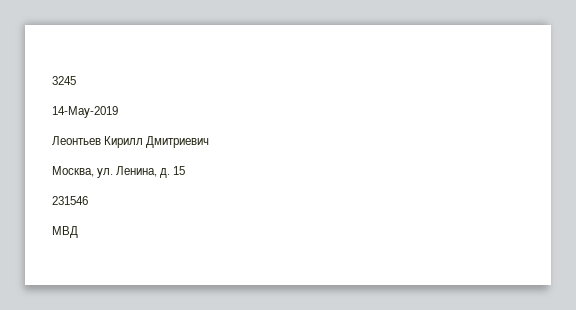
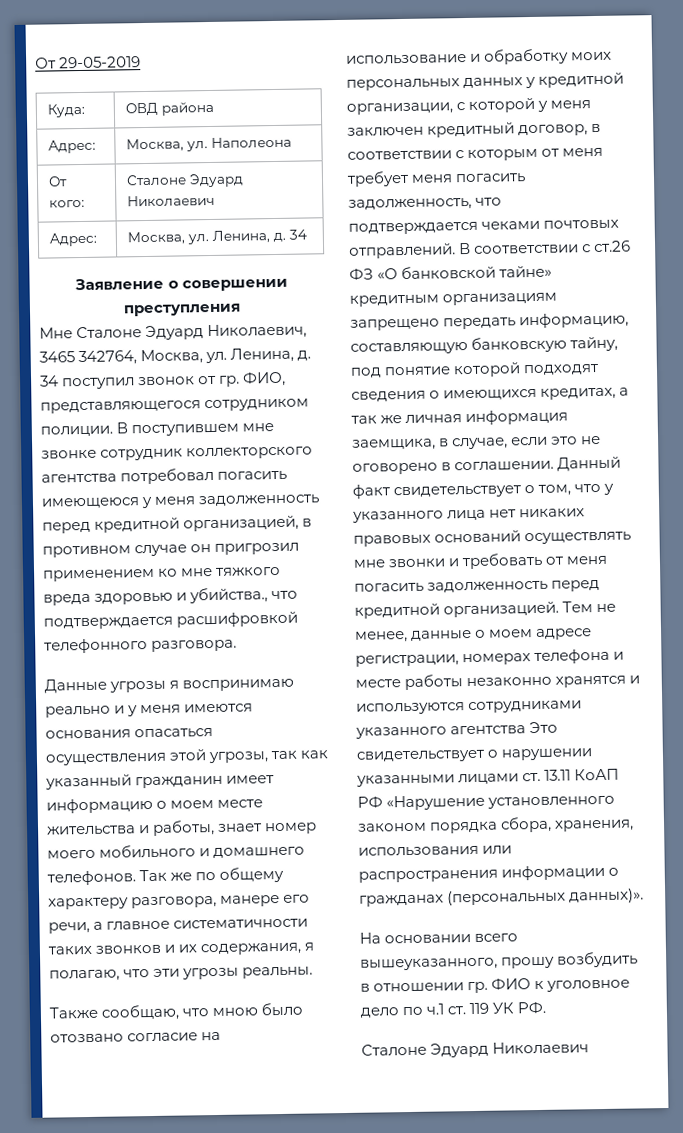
- 3245
- 14-May-2019
- Леонтьев Кирилл Дмитриевич
- Москва, ул. Ленина, д. 15
- 231546
- МВД
+ От 29-05-2019
+ Куда: | ОВД района
+ Адрес: | Москва, ул. Наполеона
+ От кого: | Сталоне Эдуард Николаевич
+ Адрес: | Москва, ул. Ленина, д. 34
+ Заявление о совершении преступления
+ Мне Сталоне Эдуард Николаевич, 3465 342764, Москва, ул. Ленина, д. 34 поступил звонок от гр. ФИО, представляющегося сотрудником полиции. В поступившем мне звонке сотрудник коллекторского агентства потребовал погасить имеющеюся у меня задолженность перед кредитной организацией, в противном случае он пригрозил применением ко мне тяжкого вреда здоровью и убийства., что подтверждается расшифровкой телефонного разговора.
+ Данные угрозы я воспринимаю реально и у меня имеются основания опасаться осуществления этой угрозы, так как указанный гражданин имеет информацию о моем месте жительства и работы, знает номер моего мобильного и домашнего телефонов. Так же по общему характеру разговора, манере его речи, а главное систематичности таких звонков и их содержания, я полагаю, что эти угрозы реальны.
+ Также сообщаю, что мною было отозвано согласие на использование и обработку моих персональных данных у кредитной организации, с которой у меня заключен кредитный договор, в соответствии с которым от меня требует меня погасить задолженность, что подтверждается чеками почтовых отправлений. В соответствии с ст.26 ФЗ «О банковской тайне» кредитным организациям запрещено передать информацию, составляющую банковскую тайну, под понятие которой подходят сведения о имеющихся кредитах, а так же личная информация заемщика, в случае, если это не оговорено в соглашении. Данный факт свидетельствует о том, что у указанного лица нет никаких правовых оснований осуществлять мне звонки и требовать от меня погасить задолженность перед кредитной организацией. Тем не менее, данные о моем адресе регистрации, номерах телефона и месте работы незаконно хранятся и используются сотрудниками указанного агентства Это свидетельствует о нарушении указанными лицами ст. 13.11 КоАП РФ «Нарушение установленного законом порядка сбора, хранения, использования или распространения информации о гражданах (персональных данных)».
+ На основании всего вышеуказанного, прошу возбудить в отношении гр. ФИО к уголовное дело по ч.1 ст. 119 УК РФ.
+ Сталоне Эдуард Николаевич

